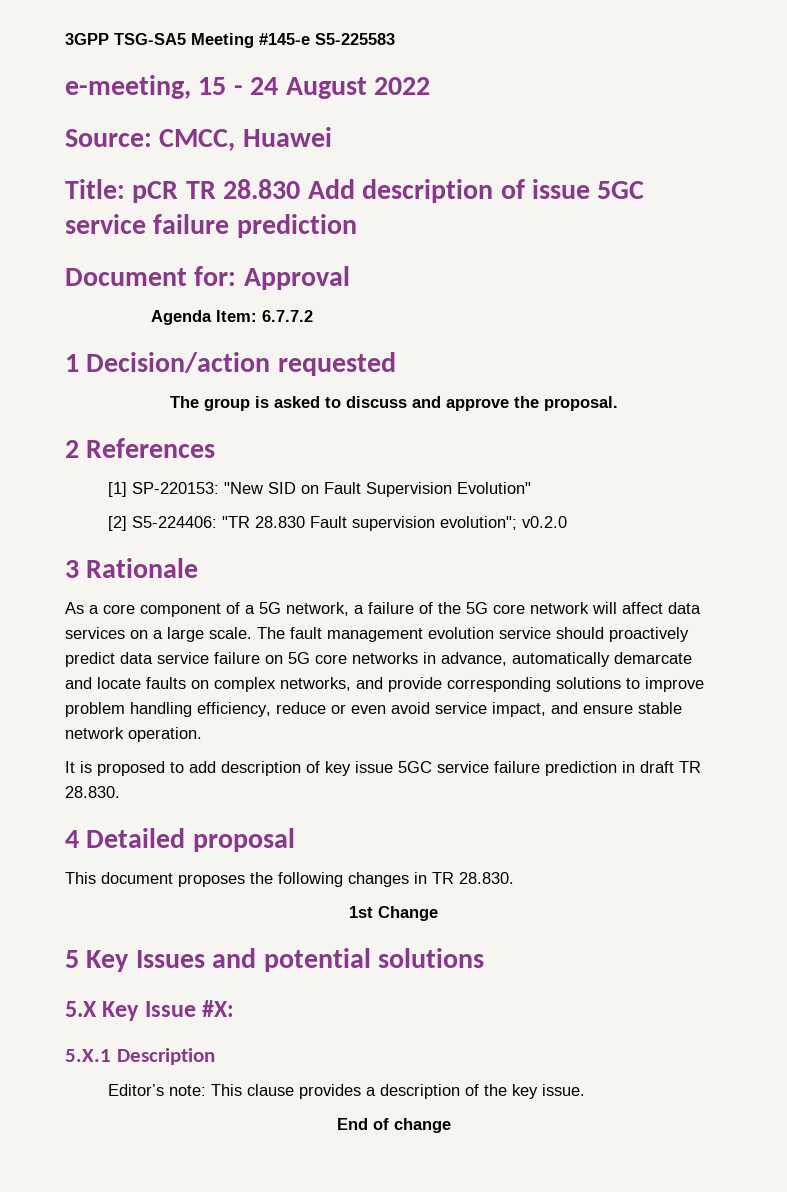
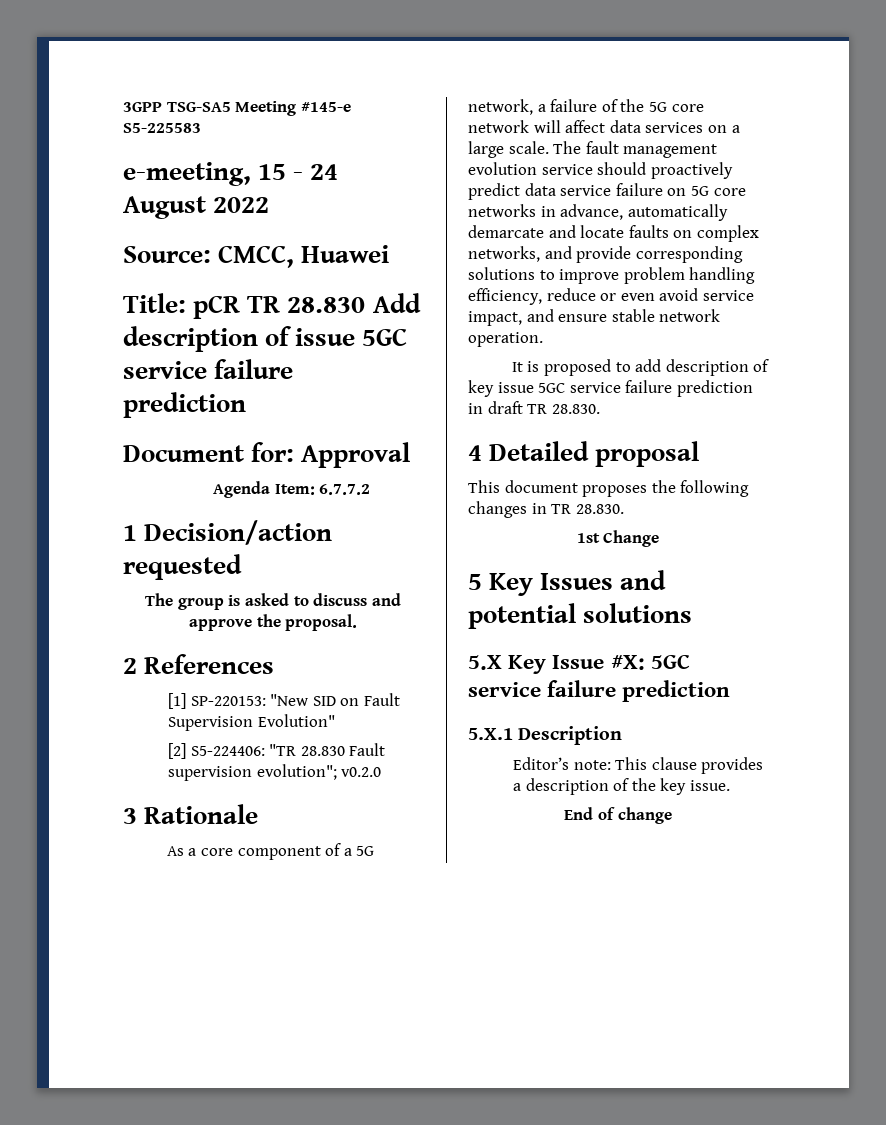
- 5.X Key Issue #X:
+ 5.X Key Issue #X: 5GC service failure prediction

